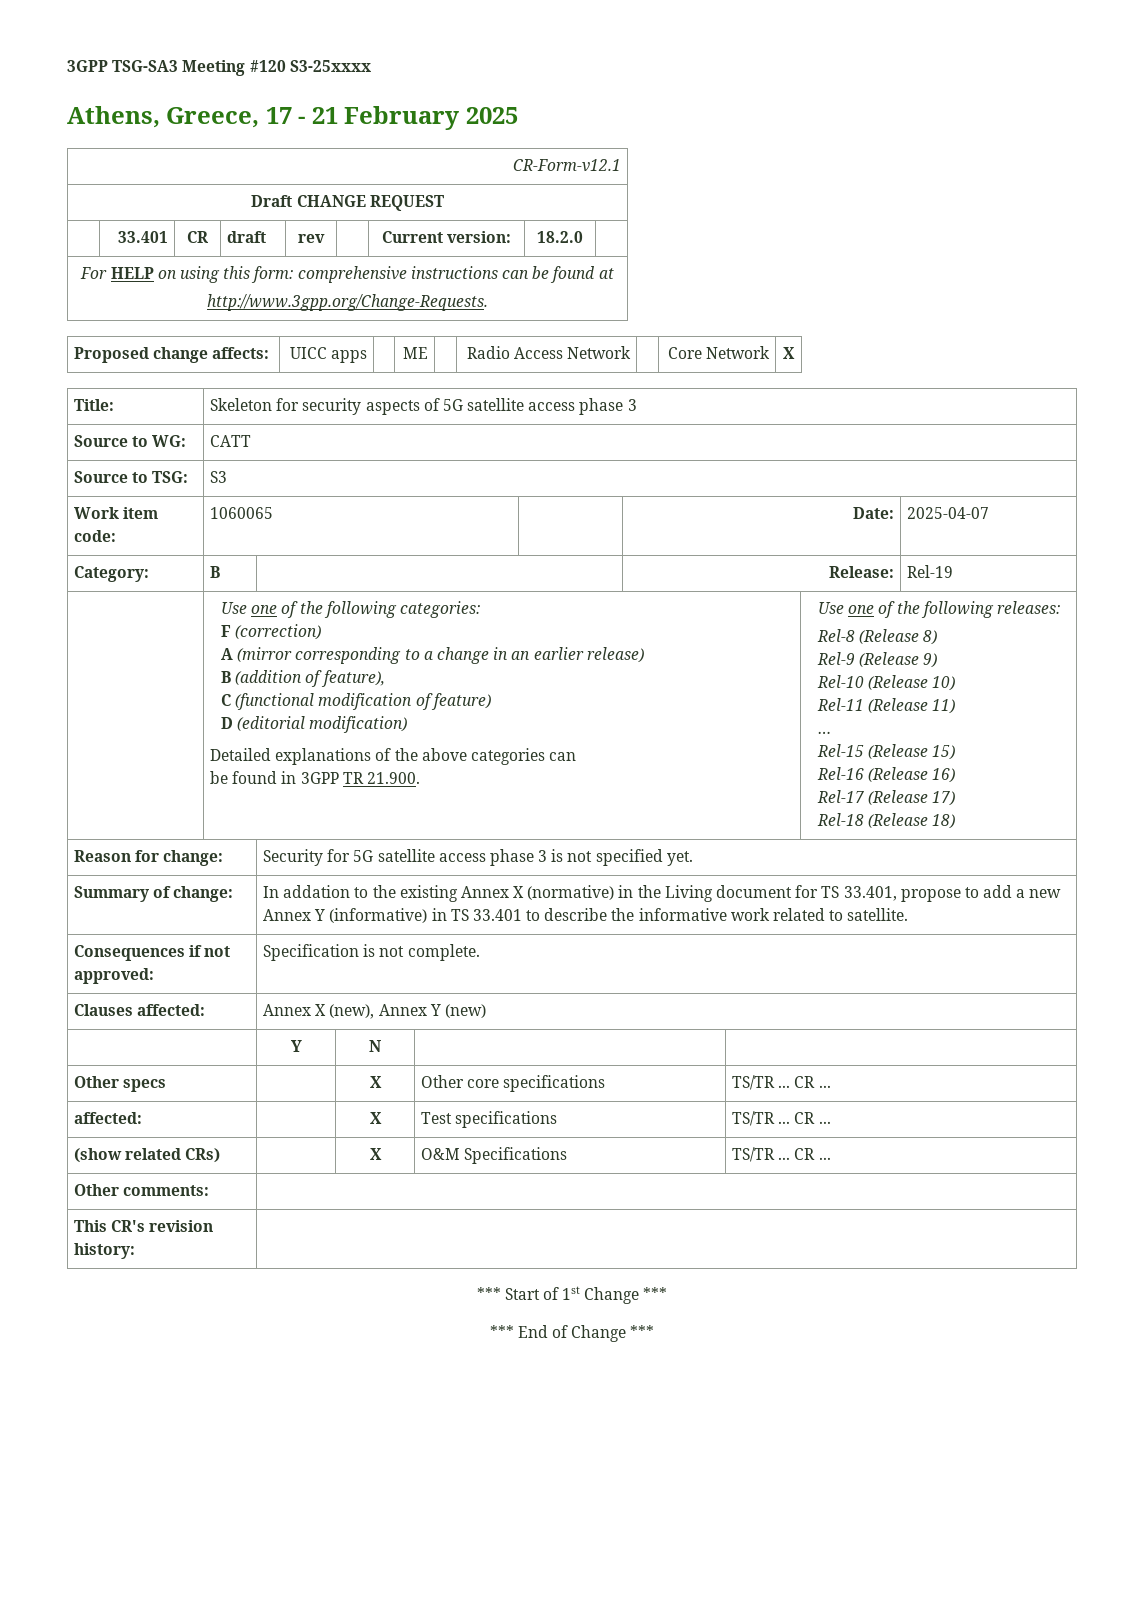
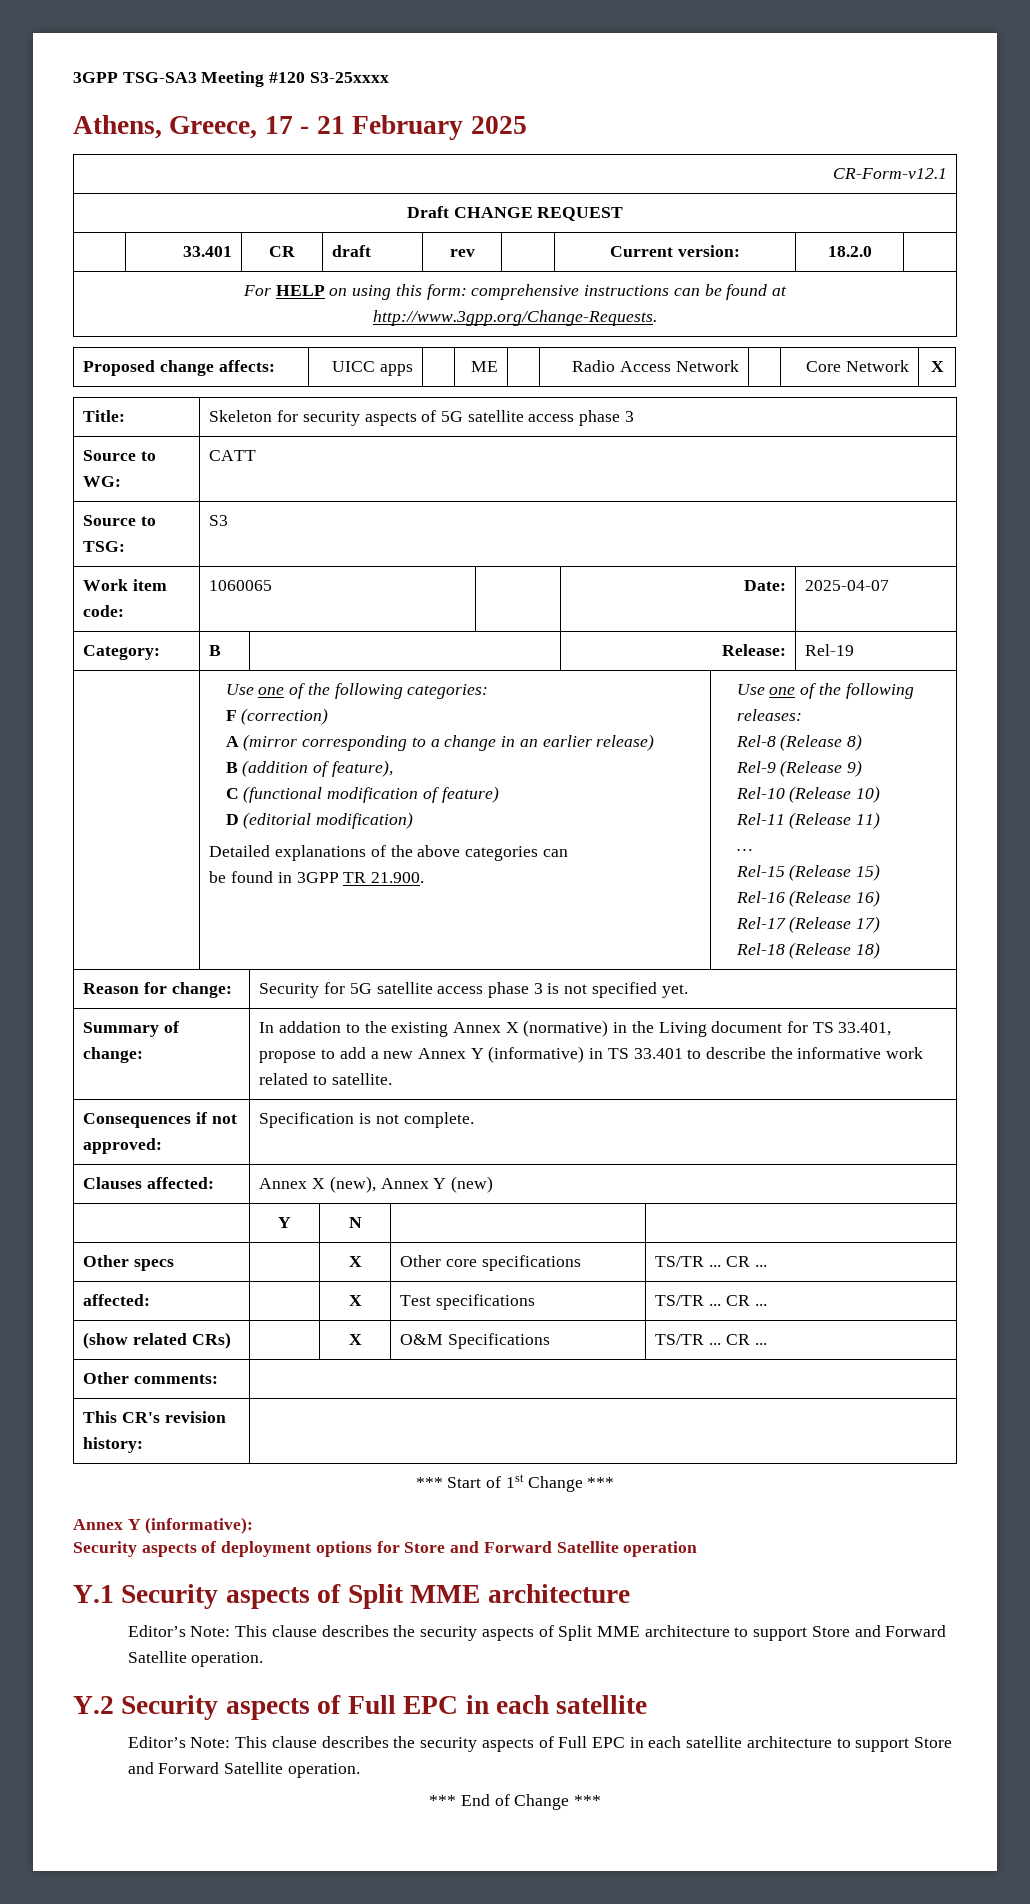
+ Annex Y (informative):
+ Security aspects of deployment options for Store and Forward Satellite operation
+ Y.1 Security aspects of Split MME architecture
+ Editor’s Note: This clause describes the security aspects of Split MME architecture to support Store and Forward Satellite operation.
+ Y.2 Security aspects of Full EPC in each satellite
+ Editor’s Note: This clause describes the security aspects of Full EPC in each satellite architecture to support Store and Forward Satellite operation.

